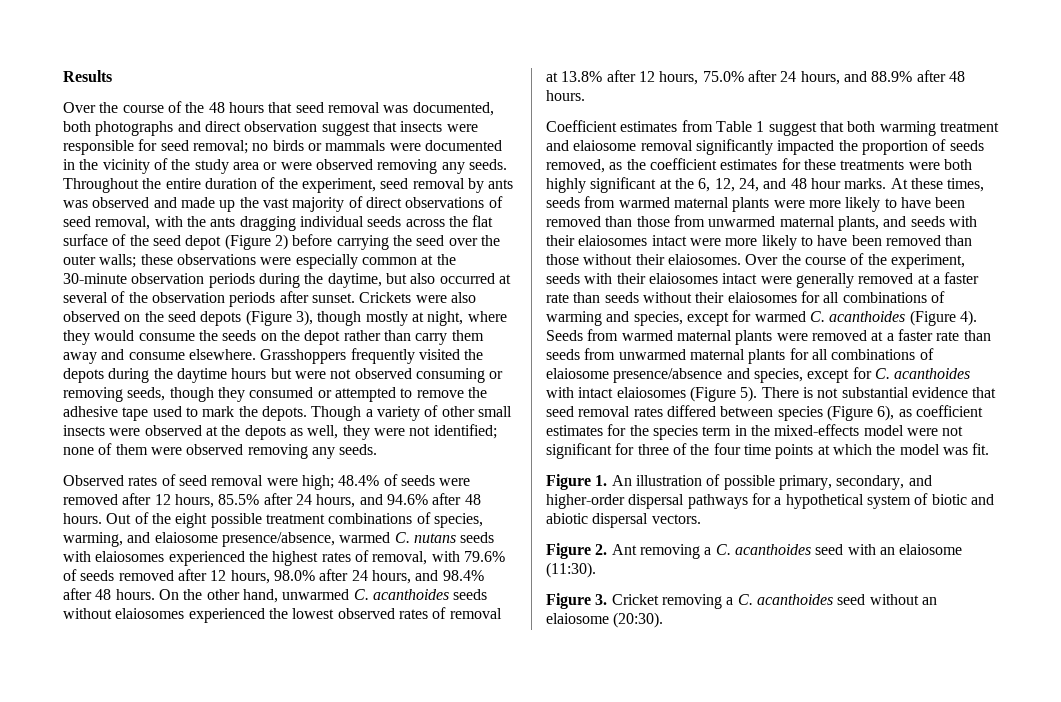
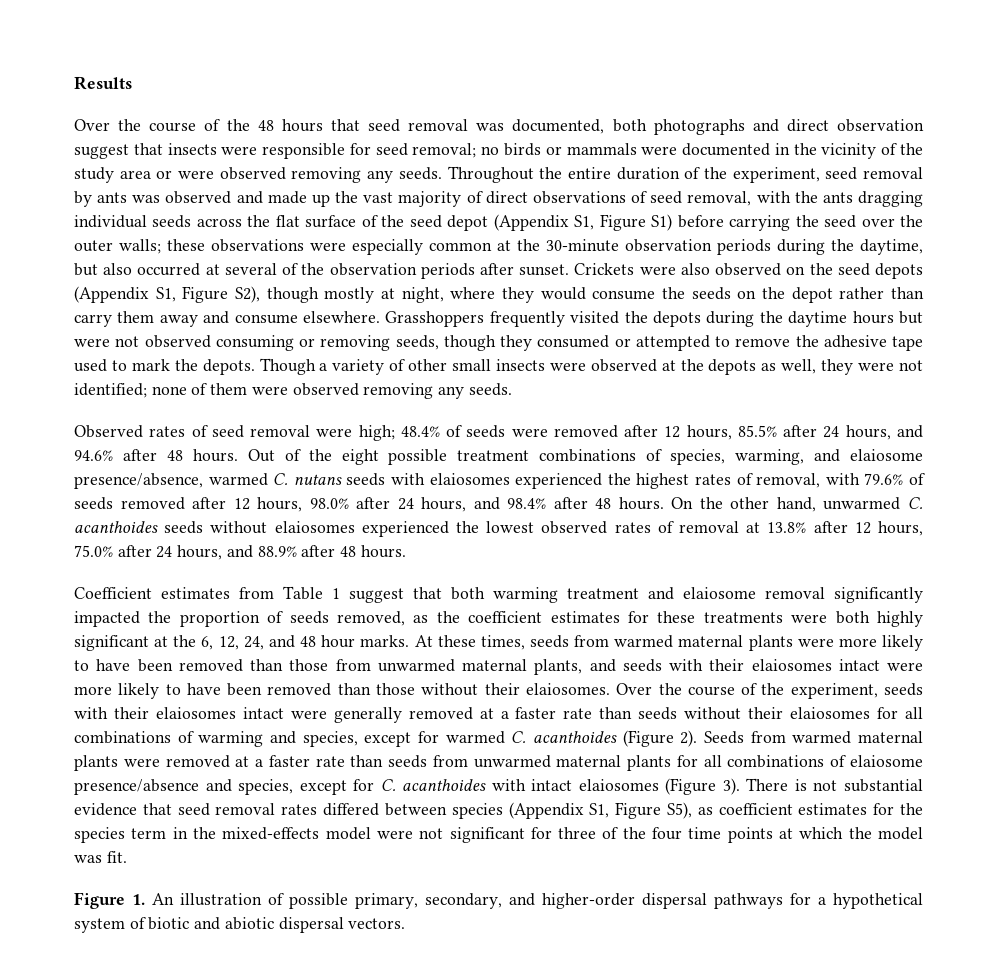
- Throughout the entire duration of the experiment, seed removal by ants was observed and made up the vast majority of direct observations of seed removal, with the ants dragging individual seeds across the flat surface of the seed depot (Figure 2) before carrying the seed over the outer walls;
+ Throughout the entire duration of the experiment, seed removal by ants was observed and made up the vast majority of direct observations of seed removal, with the ants dragging individual seeds across the flat surface of the seed depot (Appendix S1, Figure S1) before carrying the seed over the outer walls;
- Crickets were also observed on the seed depots (Figure 3), though mostly at night, where they would consume the seeds on the depot rather than carry them away and consume elsewhere.
+ Crickets were also observed on the seed depots (Appendix S1, Figure S2), though mostly at night, where they would consume the seeds on the depot rather than carry them away and consume elsewhere.
- Over the course of the experiment, seeds with their elaiosomes intact were generally removed at a faster rate than seeds without their elaiosomes for all combinations of warming and species, except for warmed C. acanthoides (Figure 4).
+ Over the course of the experiment, seeds with their elaiosomes intact were generally removed at a faster rate than seeds without their elaiosomes for all combinations of warming and species, except for warmed C. acanthoides (Figure 2).
- Seeds from warmed maternal plants were removed at a faster rate than seeds from unwarmed maternal plants for all combinations of elaiosome presence/absence and species, except for C. acanthoides with intact elaiosomes (Figure 5).
+ Seeds from warmed maternal plants were removed at a faster rate than seeds from unwarmed maternal plants for all combinations of elaiosome presence/absence and species, except for C. acanthoides with intact elaiosomes (Figure 3).
- There is not substantial evidence that seed removal rates differed between species (Figure 6), as coefficient estimates for the species term in the mixed-effects model were not significant for three of the four time points at which the model was fit.
+ There is not substantial evidence that seed removal rates differed between species (Appendix S1, Figure S5), as coefficient estimates for the species term in the mixed-effects model were not significant for three of the four time points at which the model was fit.
- Figure 2. Ant removing a C. acanthoides seed with an elaiosome (11:30).
- Figure 3. Cricket removing a C. acanthoides seed without an elaiosome (20:30).

